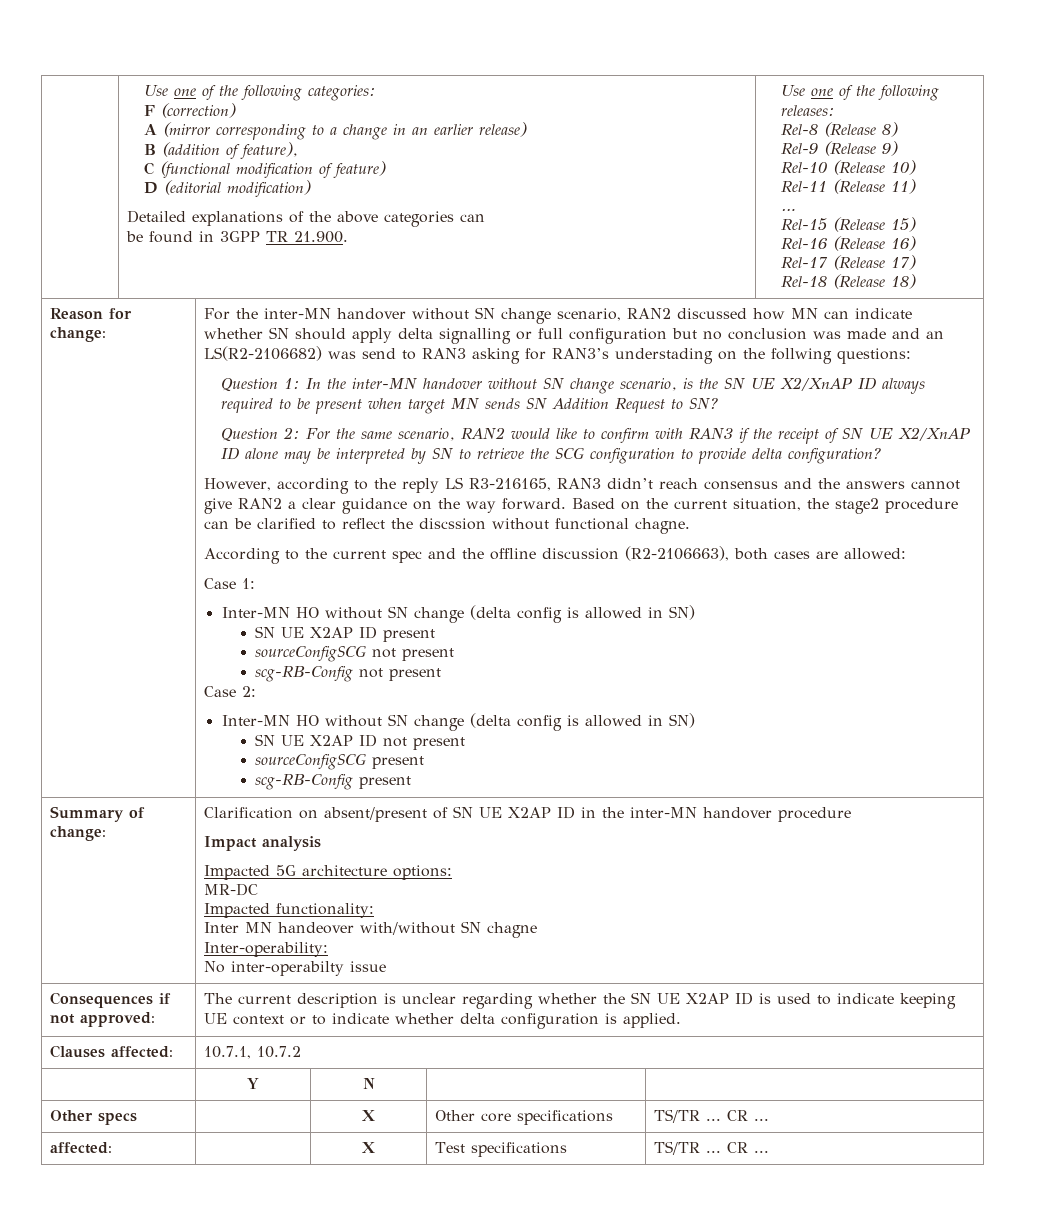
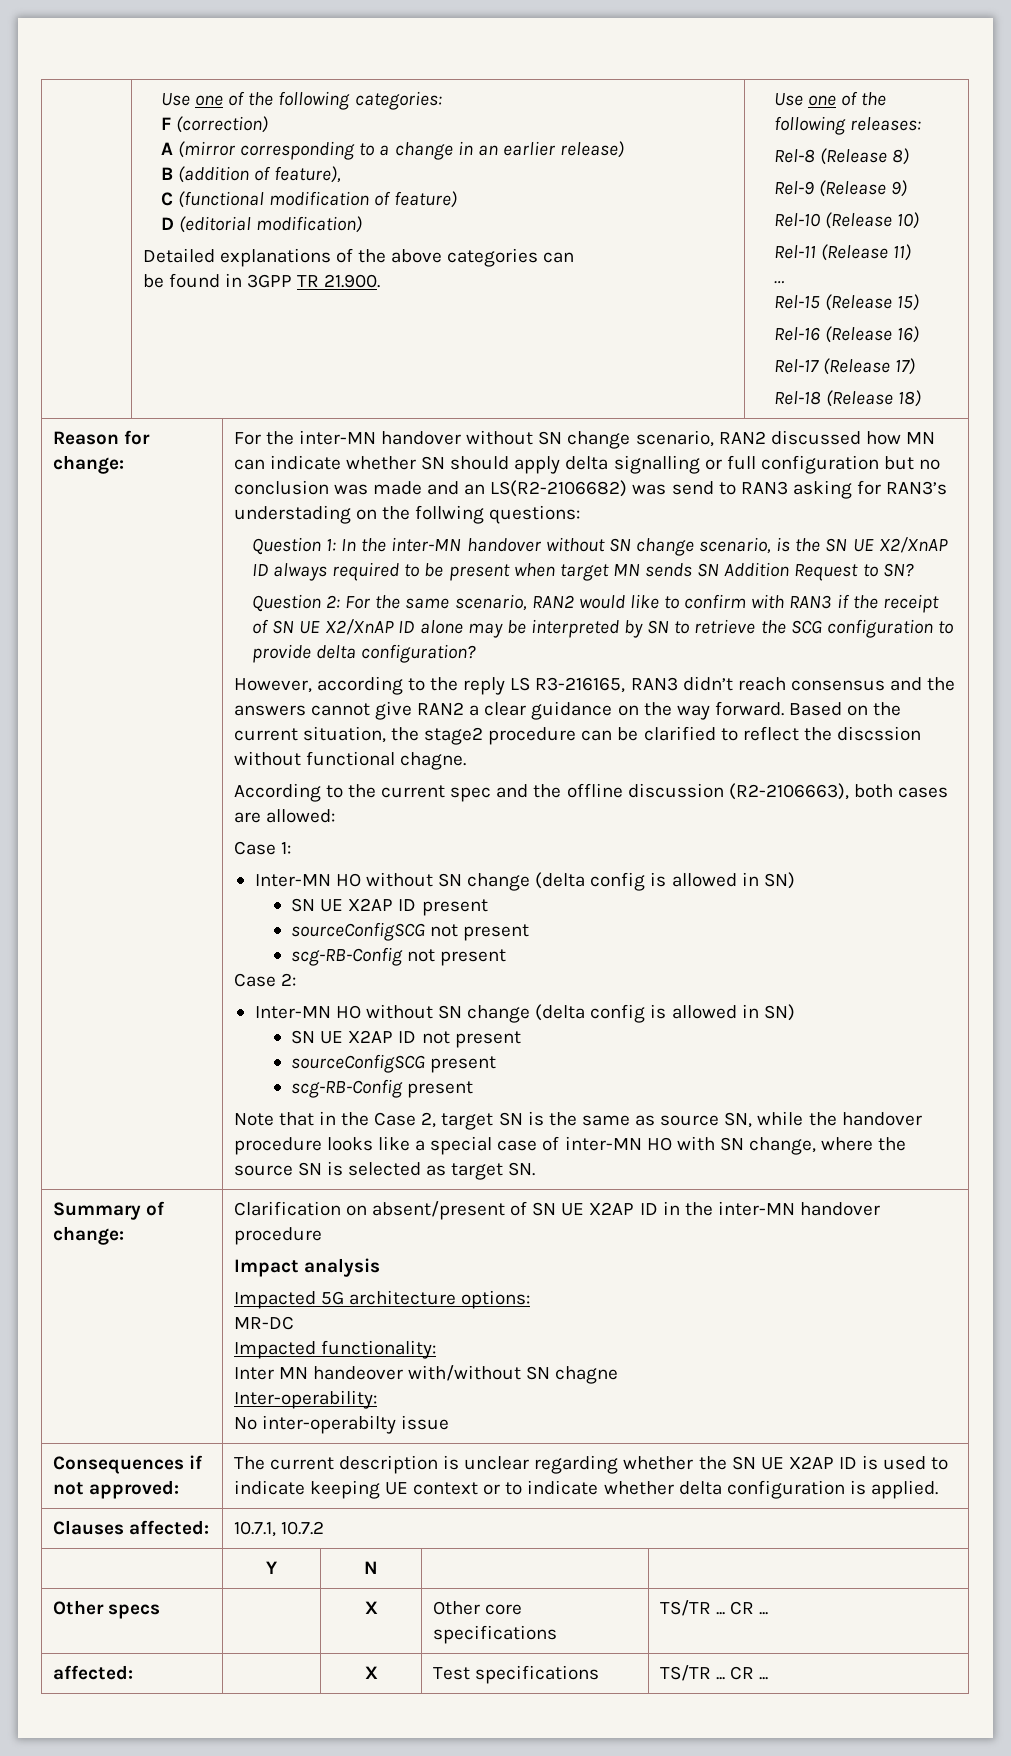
+ Note that in the Case 2, target SN is the same as source SN, while the handover procedure looks like a special case of inter-MN HO with SN change, where the source SN is selected as target SN.

